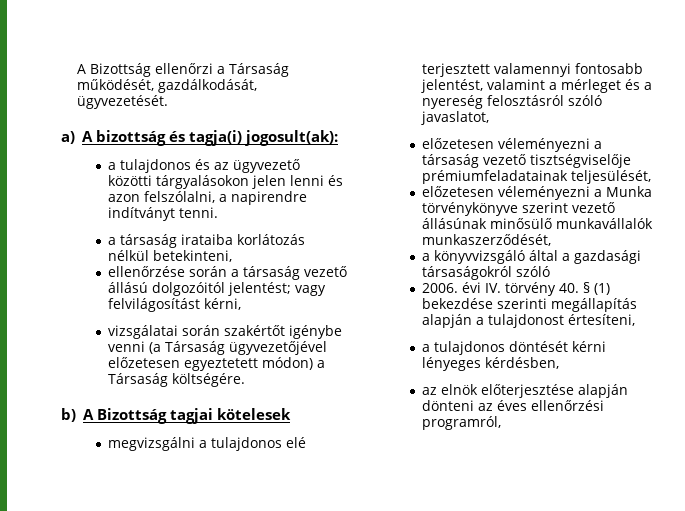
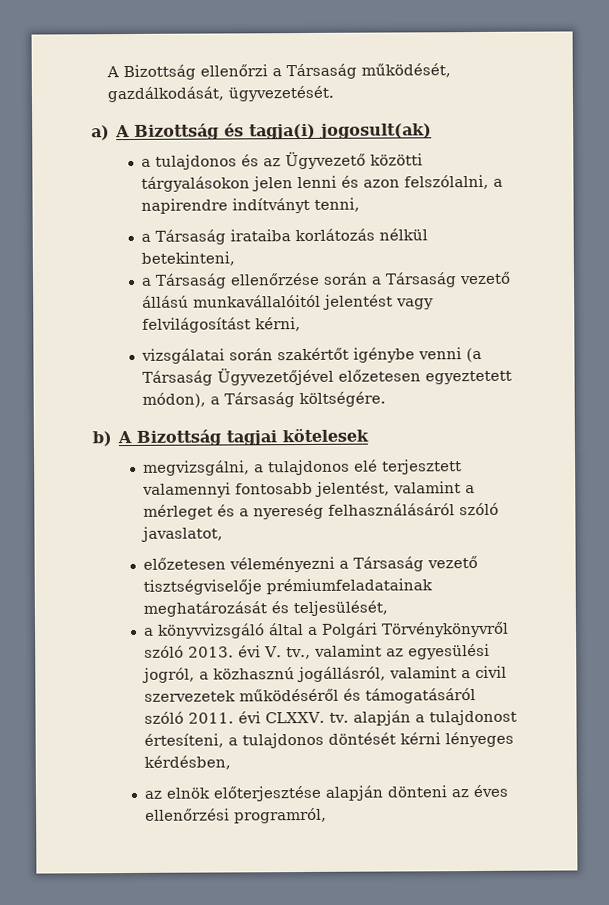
- a) A bizottság és tagja(i) jogosult(ak):
+ a) A Bizottság és tagja(i) jogosult(ak)
- a tulajdonos és az ügyvezető közötti tárgyalásokon jelen lenni és azon felszólalni, a napirendre indítványt tenni.
- a társaság irataiba korlátozás nélkül betekinteni,
+ a tulajdonos és az Ügyvezető közötti tárgyalásokon jelen lenni és azon felszólalni, a napirendre indítványt tenni,
+ a Társaság irataiba korlátozás nélkül betekinteni,
- ellenőrzése során a társaság vezető állású dolgozóitól jelentést; vagy felvilágosítást kérni,
+ a Társaság ellenőrzése során a Társaság vezető állású munkavállalóitól jelentést vagy felvilágosítást kérni,
- vizsgálatai során szakértőt igénybe venni (a Társaság ügyvezetőjével előzetesen egyeztetett módon) a Társaság költségére.
+ vizsgálatai során szakértőt igénybe venni (a Társaság Ügyvezetőjével előzetesen egyeztetett módon), a Társaság költségére.
- megvizsgálni a tulajdonos elé terjesztett valamennyi fontosabb jelentést, valamint a mérleget és a nyereség felosztásról szóló javaslatot,
+ megvizsgálni, a tulajdonos elé terjesztett valamennyi fontosabb jelentést, valamint a mérleget és a nyereség felhasználásáról szóló javaslatot,
- előzetesen véleményezni a társaság vezető tisztségviselője prémiumfeladatainak teljesülését,
+ előzetesen véleményezni a Társaság vezető tisztségviselője prémiumfeladatainak meghatározását és teljesülését,
- előzetesen véleményezni a Munka törvénykönyve szerint vezető állásúnak minősülő munkavállalók munkaszerződését,
- a könyvvizsgáló által a gazdasági társaságokról szóló
- 2006. évi IV. törvény 40. § (1) bekezdése szerinti megállapítás alapján a tulajdonost értesíteni,
- a tulajdonos döntését kérni lényeges kérdésben,
+ a könyvvizsgáló által a Polgári Törvénykönyvről szóló 2013. évi V. tv., valamint az egyesülési jogról, a közhasznú jogállásról, valamint a civil szervezetek működéséről és támogatásáról szóló 2011. évi CLXXV. tv. alapján a tulajdonost értesíteni, a tulajdonos döntését kérni lényeges kérdésben,

